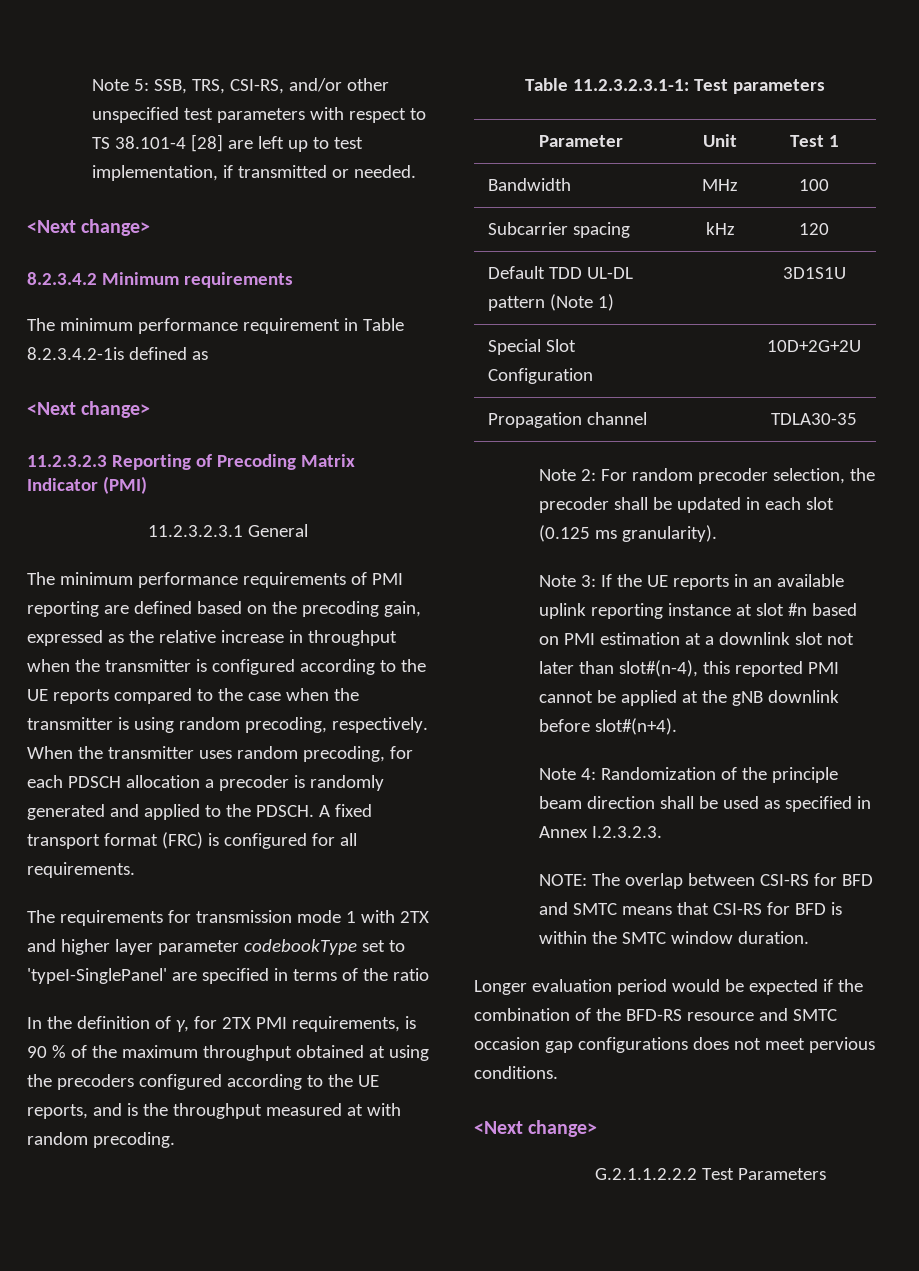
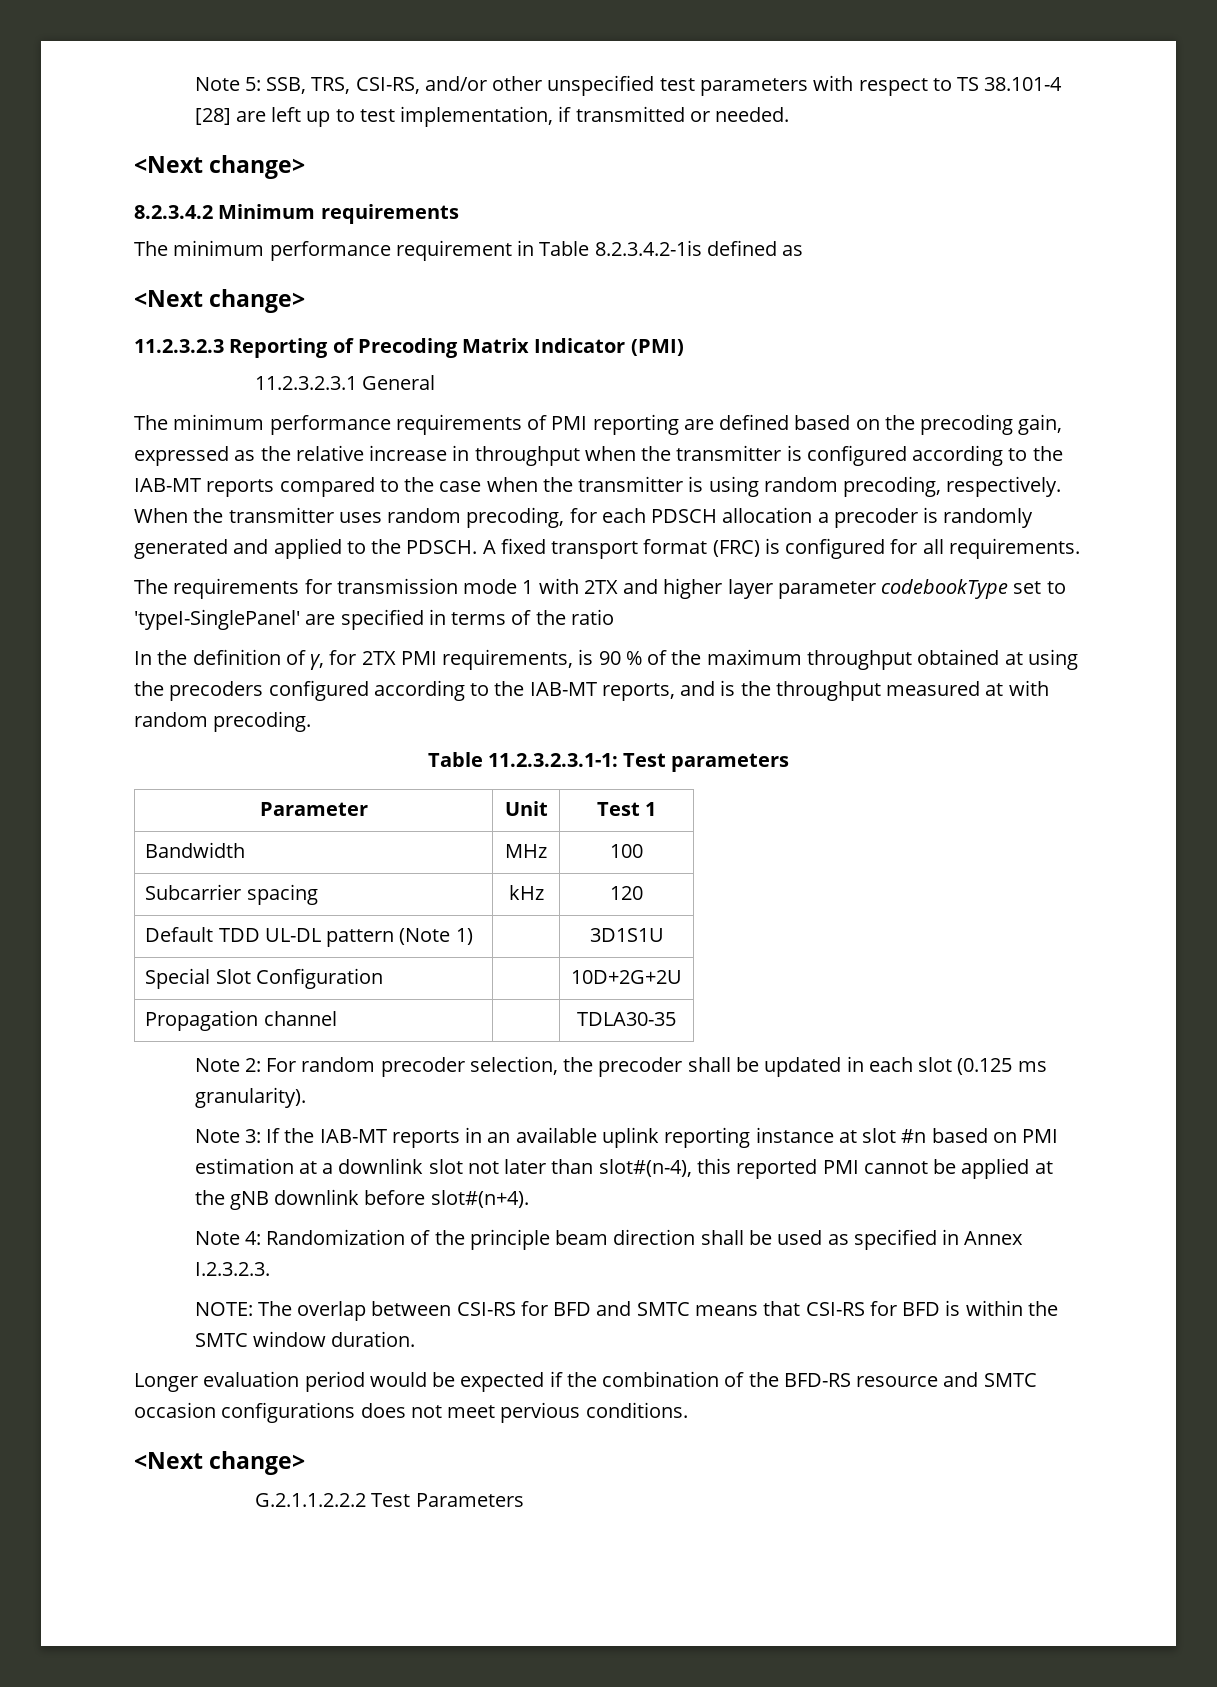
- The minimum performance requirements of PMI reporting are defined based on the precoding gain, expressed as the relative increase in throughput when the transmitter is configured according to the UE reports compared to the case when the transmitter is using random precoding, respectively.
+ The minimum performance requirements of PMI reporting are defined based on the precoding gain, expressed as the relative increase in throughput when the transmitter is configured according to the IAB-MT reports compared to the case when the transmitter is using random precoding, respectively.
- In the definition of γ, for 2TX PMI requirements, is 90 % of the maximum throughput obtained at using the precoders configured according to the UE reports, and is the throughput measured at with random precoding.
+ In the definition of γ, for 2TX PMI requirements, is 90 % of the maximum throughput obtained at using the precoders configured according to the IAB-MT reports, and is the throughput measured at with random precoding.
- Note 3: If the UE reports in an available uplink reporting instance at slot #n based on PMI estimation at a downlink slot not later than slot#(n-4), this reported PMI cannot be applied at the gNB downlink before slot#(n+4).
+ Note 3: If the IAB-MT reports in an available uplink reporting instance at slot #n based on PMI estimation at a downlink slot not later than slot#(n-4), this reported PMI cannot be applied at the gNB downlink before slot#(n+4).
- Longer evaluation period would be expected if the combination of the BFD-RS resource and SMTC occasion gap configurations does not meet pervious conditions.
+ Longer evaluation period would be expected if the combination of the BFD-RS resource and SMTC occasion configurations does not meet pervious conditions.

